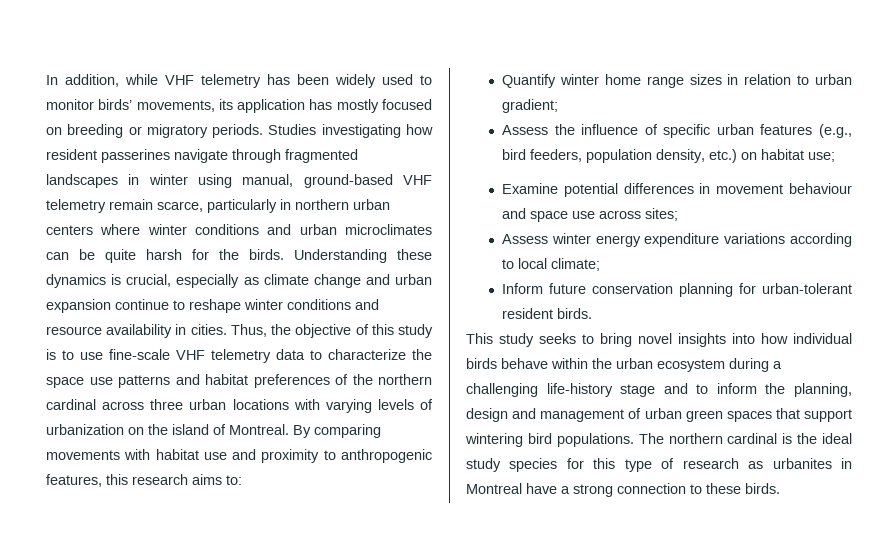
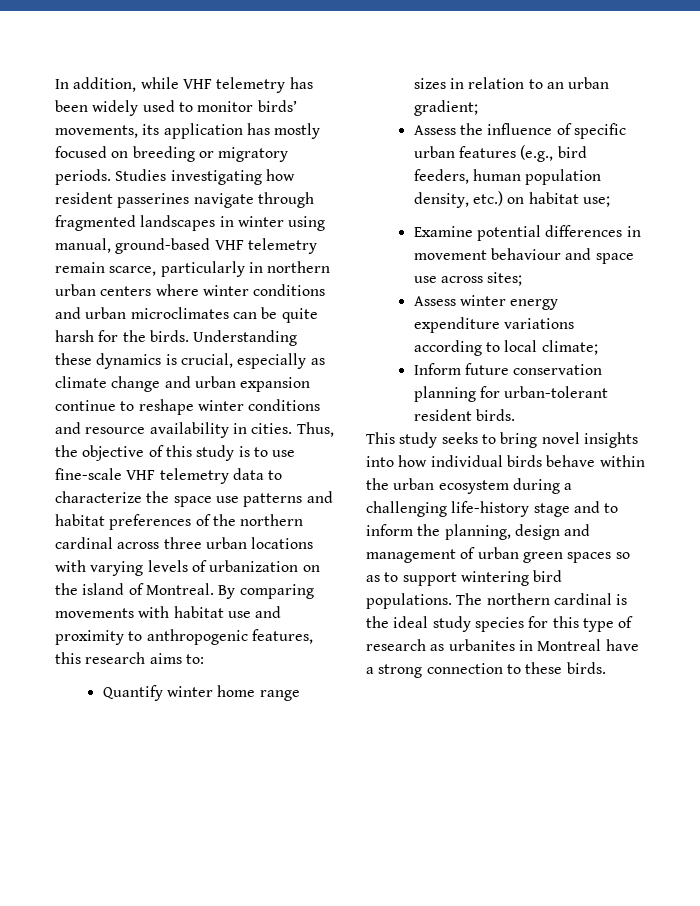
- Quantify winter home range sizes in relation to urban gradient;
+ Quantify winter home range sizes in relation to an urban gradient;
- Assess the influence of specific urban features (e.g., bird feeders, population density, etc.) on habitat use;
+ Assess the influence of specific urban features (e.g., bird feeders, human population density, etc.) on habitat use;
- This study seeks to bring novel insights into how individual birds behave within the urban ecosystem during a challenging life-history stage and to inform the planning, design and management of urban green spaces that support wintering bird populations.
+ This study seeks to bring novel insights into how individual birds behave within the urban ecosystem during a challenging life-history stage and to inform the planning, design and management of urban green spaces so as to support wintering bird populations.

